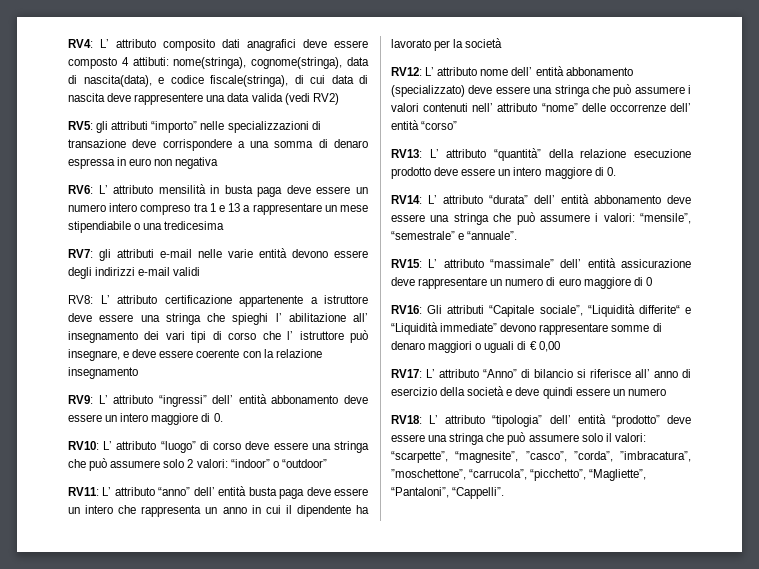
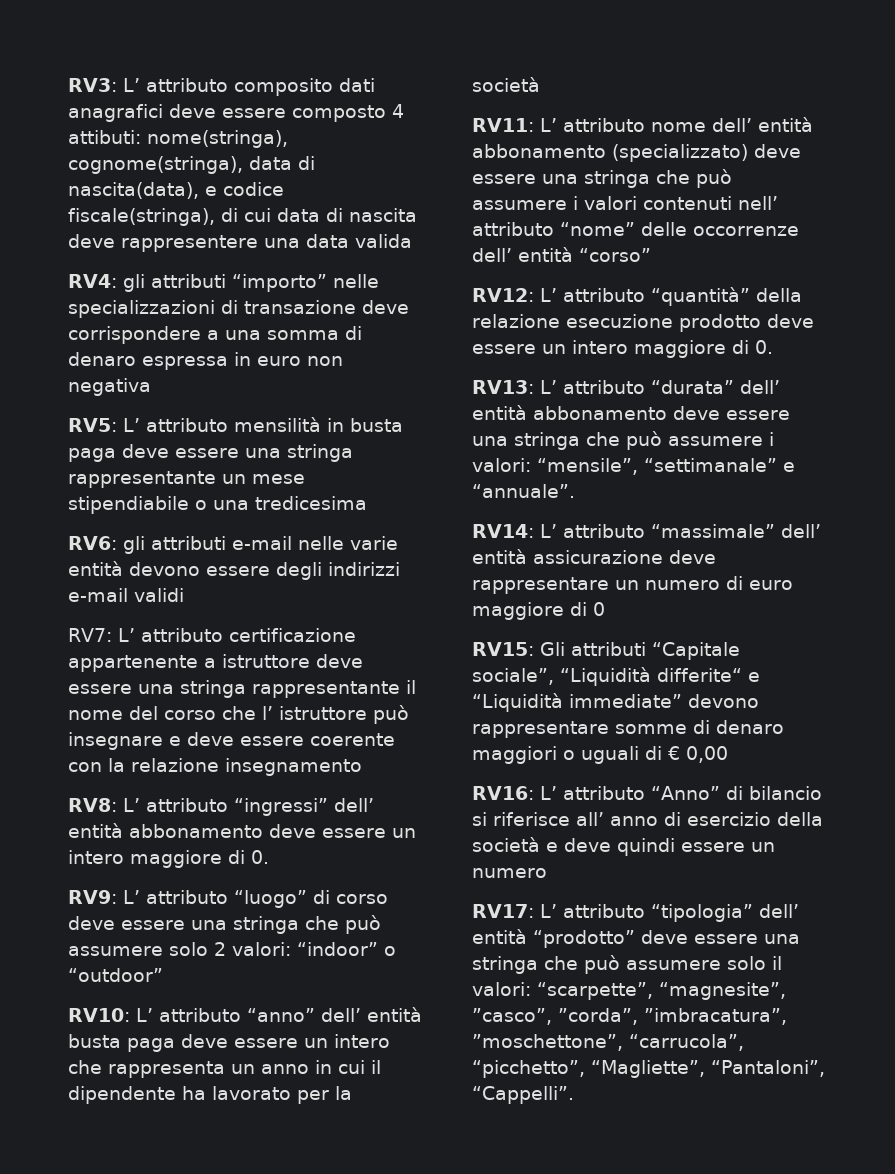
- RV4: L’ attributo composito dati anagrafici deve essere composto 4 attibuti: nome(stringa), cognome(stringa), data di nascita(data), e codice fiscale(stringa), di cui data di nascita deve rappresentere una data valida (vedi RV2)
- RV5: gli attributi “importo” nelle specializzazioni di transazione deve corrispondere a una somma di denaro espressa in euro non negativa
+ RV3: L’ attributo composito dati anagrafici deve essere composto 4 attibuti: nome(stringa), cognome(stringa), data di nascita(data), e codice fiscale(stringa), di cui data di nascita deve rappresentere una data valida
+ RV4: gli attributi “importo” nelle specializzazioni di transazione deve corrispondere a una somma di denaro espressa in euro non negativa
- RV6: L’ attributo mensilità in busta paga deve essere un numero intero compreso tra 1 e 13 a rappresentare un mese stipendiabile o una tredicesima
+ RV5: L’ attributo mensilità in busta paga deve essere una stringa rappresentante un mese stipendiabile o una tredicesima
- RV7: gli attributi e-mail nelle varie entità devono essere degli indirizzi e-mail validi
+ RV6: gli attributi e-mail nelle varie entità devono essere degli indirizzi e-mail validi
- RV8: L’ attributo certificazione appartenente a istruttore deve essere una stringa che spieghi l’ abilitazione all’ insegnamento dei vari tipi di corso che l’ istruttore può insegnare, e deve essere coerente con la relazione insegnamento
+ RV7: L’ attributo certificazione appartenente a istruttore deve essere una stringa rappresentante il nome del corso che l’ istruttore può insegnare e deve essere coerente con la relazione insegnamento
- RV9: L’ attributo “ingressi” dell’ entità abbonamento deve essere un intero maggiore di 0.
+ RV8: L’ attributo “ingressi” dell’ entità abbonamento deve essere un intero maggiore di 0.
- RV10: L’ attributo “luogo” di corso deve essere una stringa che può assumere solo 2 valori: “indoor” o “outdoor”
+ RV9: L’ attributo “luogo” di corso deve essere una stringa che può assumere solo 2 valori: “indoor” o “outdoor”
- RV11: L’ attributo “anno” dell’ entità busta paga deve essere un intero che rappresenta un anno in cui il dipendente ha lavorato per la società
+ RV10: L’ attributo “anno” dell’ entità busta paga deve essere un intero che rappresenta un anno in cui il dipendente ha lavorato per la società
- RV12: L’ attributo nome dell’ entità abbonamento (specializzato) deve essere una stringa che può assumere i valori contenuti nell’ attributo “nome” delle occorrenze dell’ entità “corso”
+ RV11: L’ attributo nome dell’ entità abbonamento (specializzato) deve essere una stringa che può assumere i valori contenuti nell’ attributo “nome” delle occorrenze dell’ entità “corso”
- RV13: L’ attributo “quantità” della relazione esecuzione prodotto deve essere un intero maggiore di 0.
+ RV12: L’ attributo “quantità” della relazione esecuzione prodotto deve essere un intero maggiore di 0.
- RV14: L’ attributo “durata” dell’ entità abbonamento deve essere una stringa che può assumere i valori: “mensile”, “semestrale” e “annuale”.
+ RV13: L’ attributo “durata” dell’ entità abbonamento deve essere una stringa che può assumere i valori: “mensile”, “settimanale” e “annuale”.
- RV15: L’ attributo “massimale” dell’ entità assicurazione deve rappresentare un numero di euro maggiore di 0
+ RV14: L’ attributo “massimale” dell’ entità assicurazione deve rappresentare un numero di euro maggiore di 0
- RV16: Gli attributi “Capitale sociale”, “Liquidità differite“ e “Liquidità immediate” devono rappresentare somme di denaro maggiori o uguali di € 0,00
+ RV15: Gli attributi “Capitale sociale”, “Liquidità differite“ e “Liquidità immediate” devono rappresentare somme di denaro maggiori o uguali di € 0,00
- RV17: L’ attributo “Anno” di bilancio si riferisce all’ anno di esercizio della società e deve quindi essere un numero
+ RV16: L’ attributo “Anno” di bilancio si riferisce all’ anno di esercizio della società e deve quindi essere un numero
- RV18: L’ attributo “tipologia” dell’ entità “prodotto” deve essere una stringa che può assumere solo il valori: “scarpette”, “magnesite”, ”casco”, ”corda”, ”imbracatura”, ”moschettone”, “carrucola”, “picchetto”, “Magliette”, “Pantaloni”, “Cappelli”.
+ RV17: L’ attributo “tipologia” dell’ entità “prodotto” deve essere una stringa che può assumere solo il valori: “scarpette”, “magnesite”, ”casco”, ”corda”, ”imbracatura”, ”moschettone”, “carrucola”, “picchetto”, “Magliette”, “Pantaloni”, “Cappelli”.

